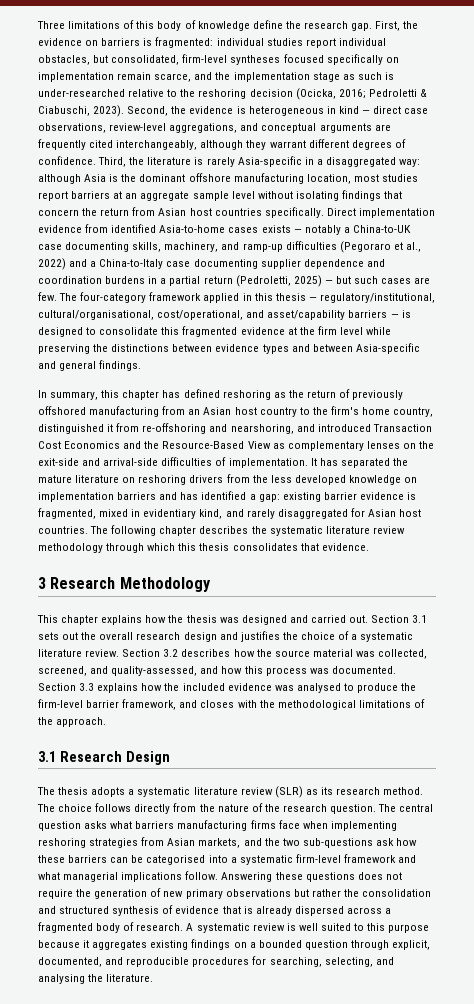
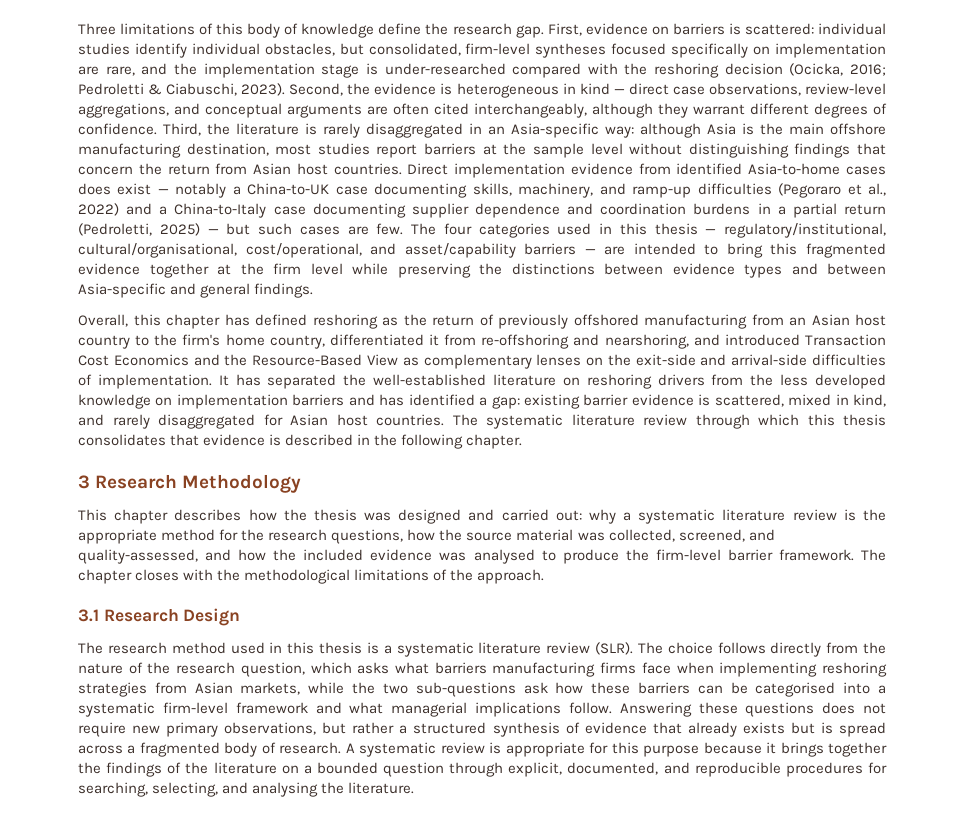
- First, the evidence on barriers is fragmented: individual studies report individual obstacles, but consolidated, firm-level syntheses focused specifically on implementation remain scarce, and the implementation stage as such is under-researched relative to the reshoring decision (Ocicka, 2016; Pedroletti & Ciabuschi, 2023).
+ First, evidence on barriers is scattered: individual studies identify individual obstacles, but consolidated, firm-level syntheses focused specifically on implementation are rare, and the implementation stage is under-researched compared with the reshoring decision (Ocicka, 2016; Pedroletti & Ciabuschi, 2023).
- Second, the evidence is heterogeneous in kind — direct case observations, review-level aggregations, and conceptual arguments are frequently cited interchangeably, although they warrant different degrees of confidence.
+ Second, the evidence is heterogeneous in kind — direct case observations, review-level aggregations, and conceptual arguments are often cited interchangeably, although they warrant different degrees of confidence.
- Third, the literature is rarely Asia-specific in a disaggregated way: although Asia is the dominant offshore manufacturing location, most studies report barriers at an aggregate sample level without isolating findings that concern the return from Asian host countries specifically.
+ Third, the literature is rarely disaggregated in an Asia-specific way: although Asia is the main offshore manufacturing destination, most studies report barriers at the sample level without distinguishing findings that concern the return from Asian host countries.
- Direct implementation evidence from identified Asia-to-home cases exists — notably a China-to-UK case documenting skills, machinery, and ramp-up difficulties (Pegoraro et al., 2022) and a China-to-Italy case documenting supplier dependence and coordination burdens in a partial return (Pedroletti, 2025) — but such cases are few.
+ Direct implementation evidence from identified Asia-to-home cases does exist — notably a China-to-UK case documenting skills, machinery, and ramp-up difficulties (Pegoraro et al., 2022) and a China-to-Italy case documenting supplier dependence and coordination burdens in a partial return (Pedroletti, 2025) — but such cases are few.
- The four-category framework applied in this thesis — regulatory/institutional, cultural/organisational, cost/operational, and asset/capability barriers — is designed to consolidate this fragmented evidence at the firm level while preserving the distinctions between evidence types and between Asia-specific and general findings.
+ The four categories used in this thesis — regulatory/institutional, cultural/organisational, cost/operational, and asset/capability barriers — are intended to bring this fragmented evidence together at the firm level while preserving the distinctions between evidence types and between Asia-specific and general findings.
- In summary, this chapter has defined reshoring as the return of previously offshored manufacturing from an Asian host country to the firm's home country, distinguished it from re-offshoring and nearshoring, and introduced Transaction Cost Economics and the Resource-Based View as complementary lenses on the exit-side and arrival-side difficulties of implementation.
+ Overall, this chapter has defined reshoring as the return of previously offshored manufacturing from an Asian host country to the firm's home country, differentiated it from re-offshoring and nearshoring, and introduced Transaction Cost Economics and the Resource-Based View as complementary lenses on the exit-side and arrival-side difficulties of implementation.
- It has separated the mature literature on reshoring drivers from the less developed knowledge on implementation barriers and has identified a gap: existing barrier evidence is fragmented, mixed in evidentiary kind, and rarely disaggregated for Asian host countries.
+ It has separated the well-established literature on reshoring drivers from the less developed knowledge on implementation barriers and has identified a gap: existing barrier evidence is scattered, mixed in kind, and rarely disaggregated for Asian host countries.
- The following chapter describes the systematic literature review methodology through which this thesis consolidates that evidence.
+ The systematic literature review through which this thesis consolidates that evidence is described in the following chapter.
- This chapter explains how the thesis was designed and carried out. Section 3.1 sets out the overall research design and justifies the choice of a systematic literature review. Section 3.2 describes how the source material was collected, screened, and quality-assessed, and how this process was documented. Section 3.3 explains how the included evidence was analysed to produce the firm-level barrier framework, and closes with the methodological limitations of the approach.
+ This chapter describes how the thesis was designed and carried out: why a systematic literature review is the appropriate method for the research questions, how the source material was collected, screened, and quality-assessed, and how the included evidence was analysed to produce the firm-level barrier framework. The chapter closes with the methodological limitations of the approach.
- The thesis adopts a systematic literature review (SLR) as its research method.
+ The research method used in this thesis is a systematic literature review (SLR).
- The choice follows directly from the nature of the research question. The central question asks what barriers manufacturing firms face when implementing reshoring strategies from Asian markets, and the two sub-questions ask how these barriers can be categorised into a systematic firm-level framework and what managerial implications follow.
+ The choice follows directly from the nature of the research question, which asks what barriers manufacturing firms face when implementing reshoring strategies from Asian markets, while the two sub-questions ask how these barriers can be categorised into a systematic firm-level framework and what managerial implications follow.
- Answering these questions does not require the generation of new primary observations but rather the consolidation and structured synthesis of evidence that is already dispersed across a fragmented body of research.
+ Answering these questions does not require new primary observations, but rather a structured synthesis of evidence that already exists but is spread across a fragmented body of research.
- A systematic review is well suited to this purpose because it aggregates existing findings on a bounded question through explicit, documented, and reproducible procedures for searching, selecting, and analysing the literature.
+ A systematic review is appropriate for this purpose because it brings together the findings of the literature on a bounded question through explicit, documented, and reproducible procedures for searching, selecting, and analysing the literature.

